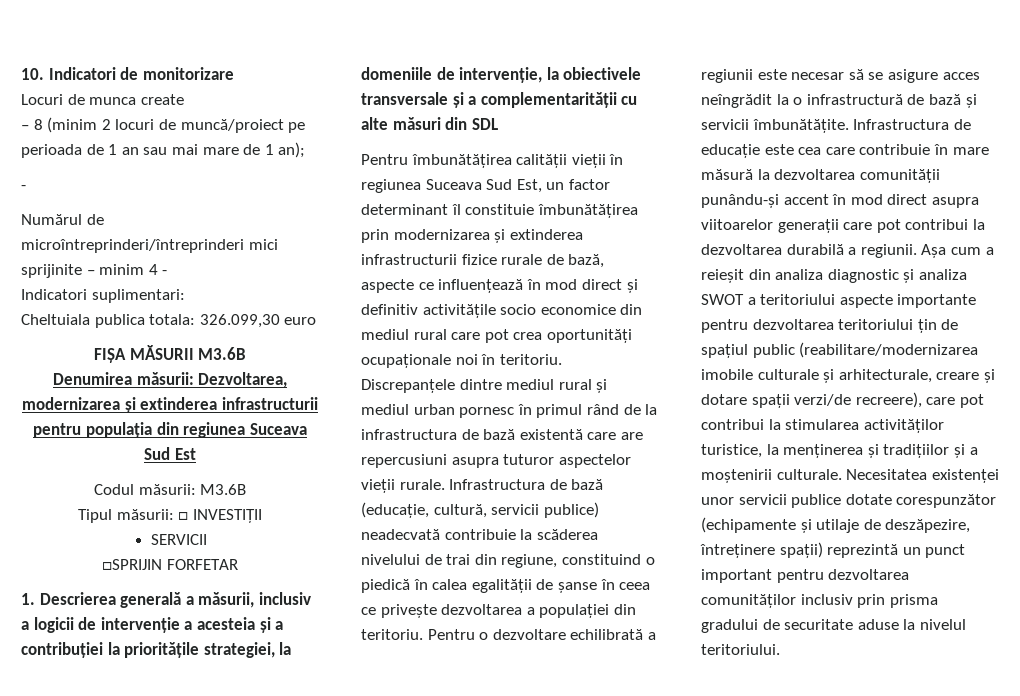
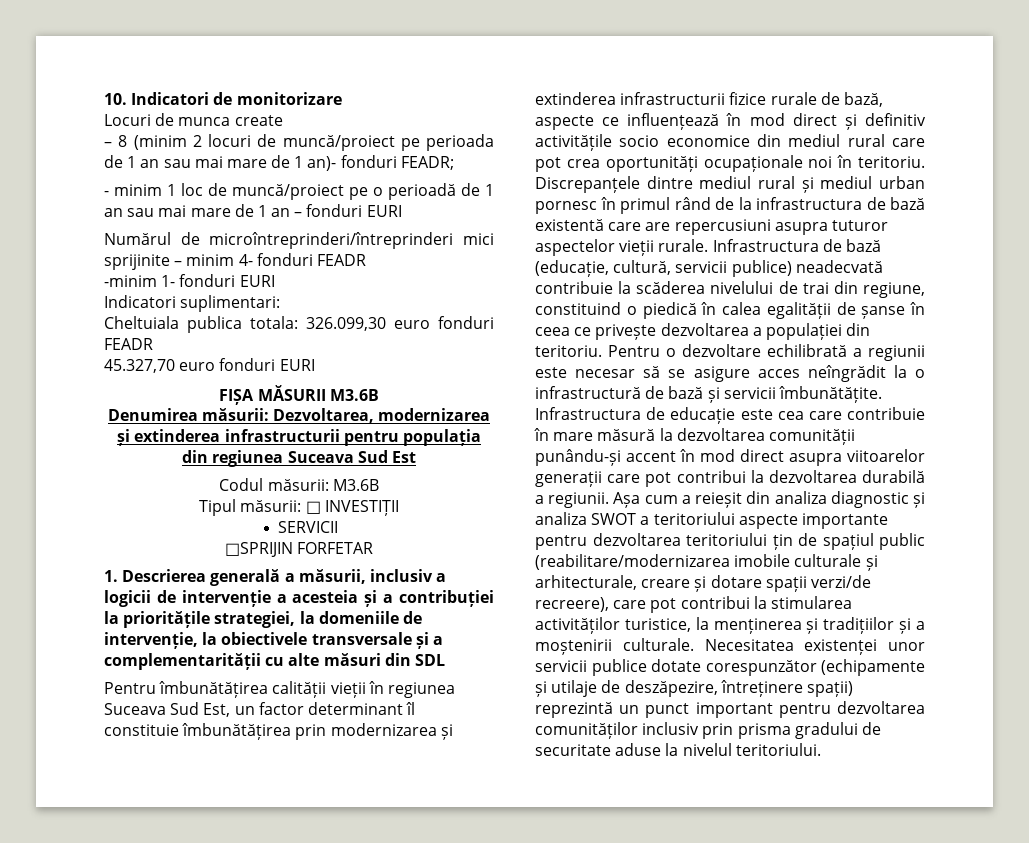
- – 8 (minim 2 locuri de muncă/proiect pe perioada de 1 an sau mai mare de 1 an);
- -
+ – 8 (minim 2 locuri de muncă/proiect pe perioada de 1 an sau mai mare de 1 an)- fonduri FEADR;
+ - minim 1 loc de muncă/proiect pe o perioadă de 1 an sau mai mare de 1 an – fonduri EURI
- Numărul de microîntreprinderi/întreprinderi mici sprijinite – minim 4 -
+ Numărul de microîntreprinderi/întreprinderi mici sprijinite – minim 4- fonduri FEADR
+ -minim 1- fonduri EURI
- Cheltuiala publica totala: 326.099,30 euro
+ Cheltuiala publica totala: 326.099,30 euro fonduri FEADR
+ 45.327,70 euro fonduri EURI

